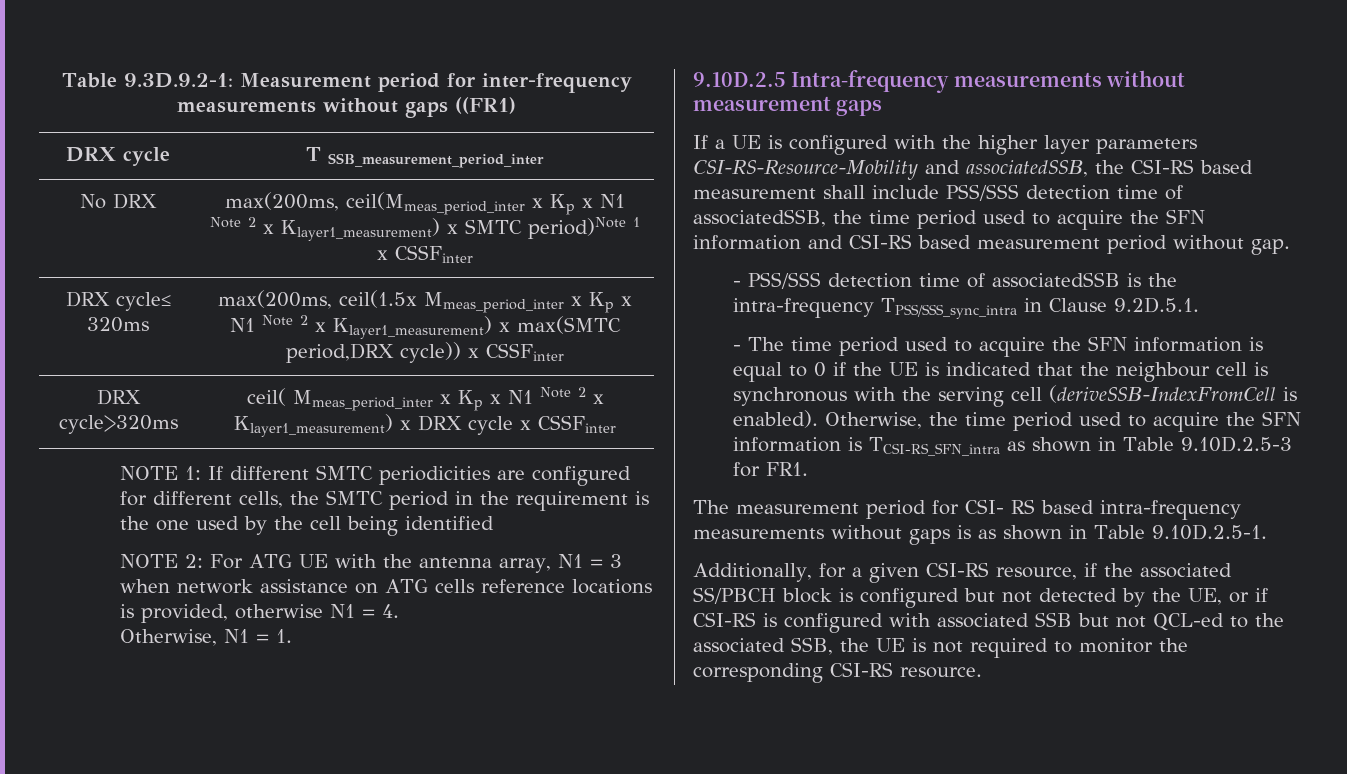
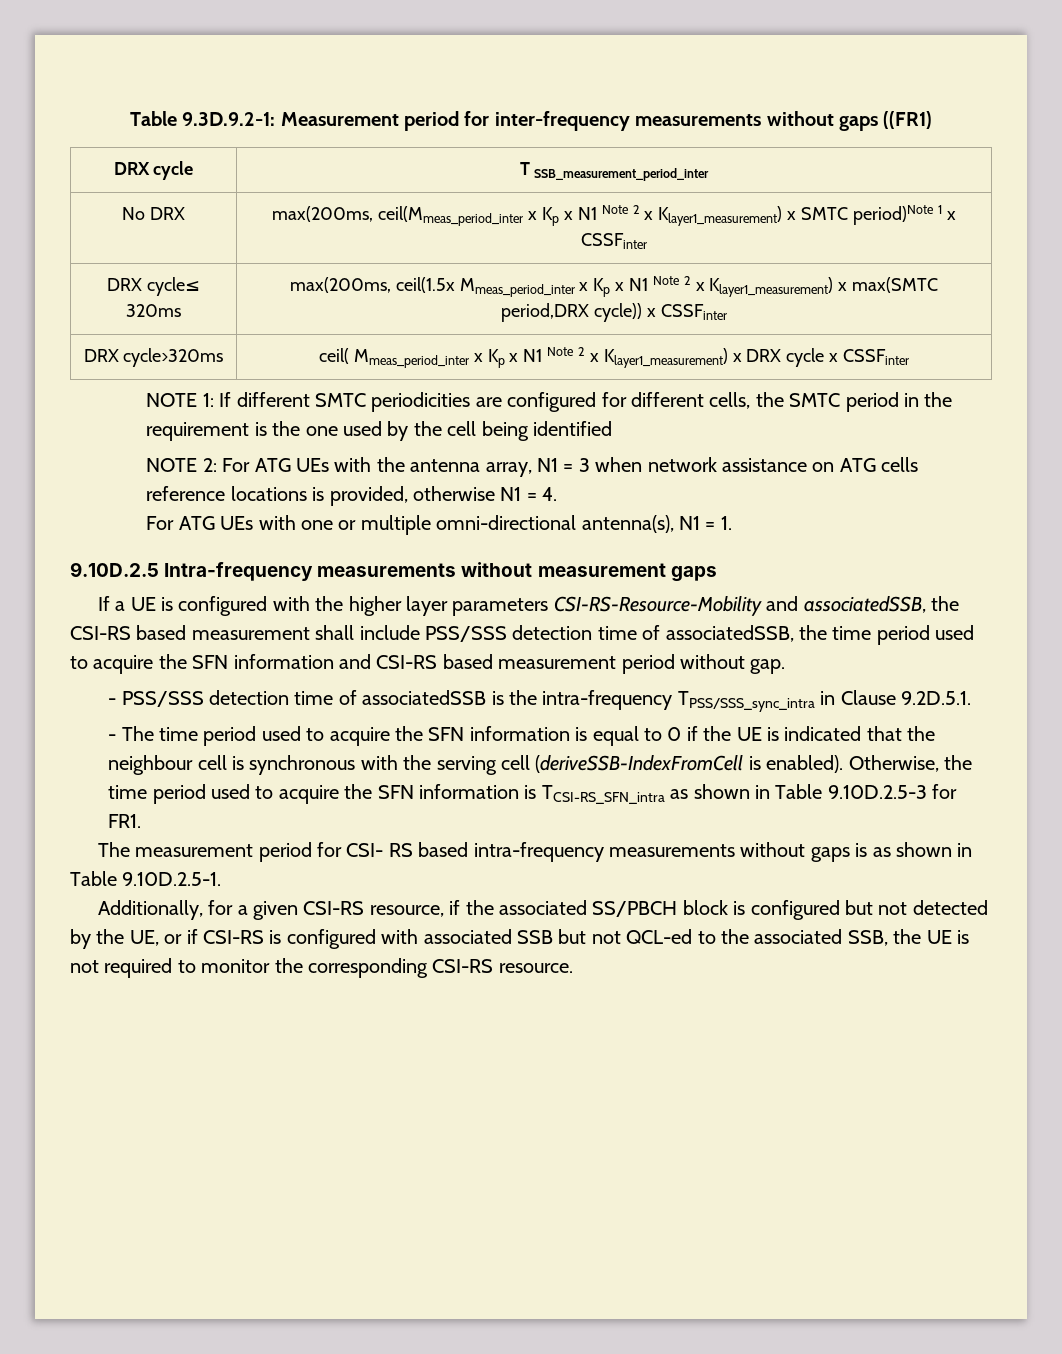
- NOTE 2: For ATG UE with the antenna array, N1 = 3 when network assistance on ATG cells reference locations is provided, otherwise N1 = 4.
+ NOTE 2: For ATG UEs with the antenna array, N1 = 3 when network assistance on ATG cells reference locations is provided, otherwise N1 = 4.
- Otherwise, N1 = 1.
+ For ATG UEs with one or multiple omni-directional antenna(s), N1 = 1.

